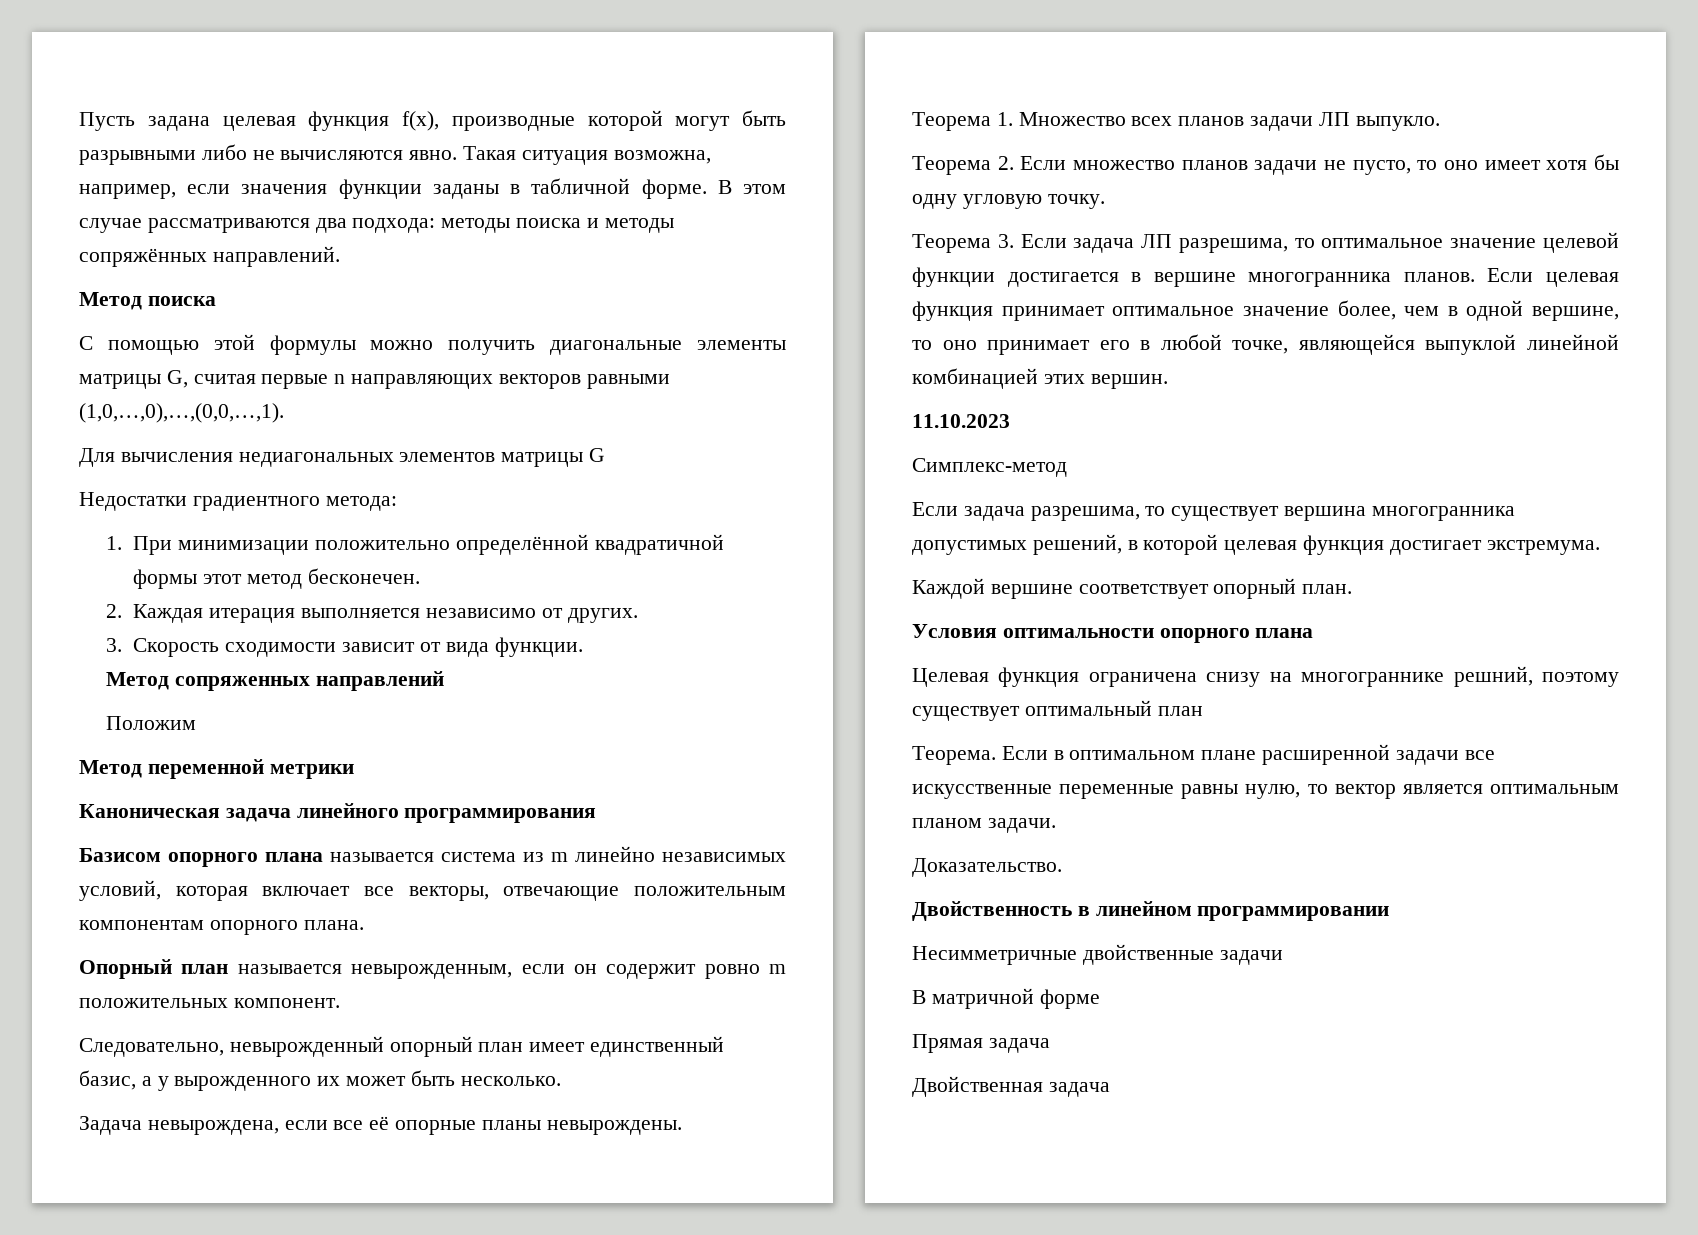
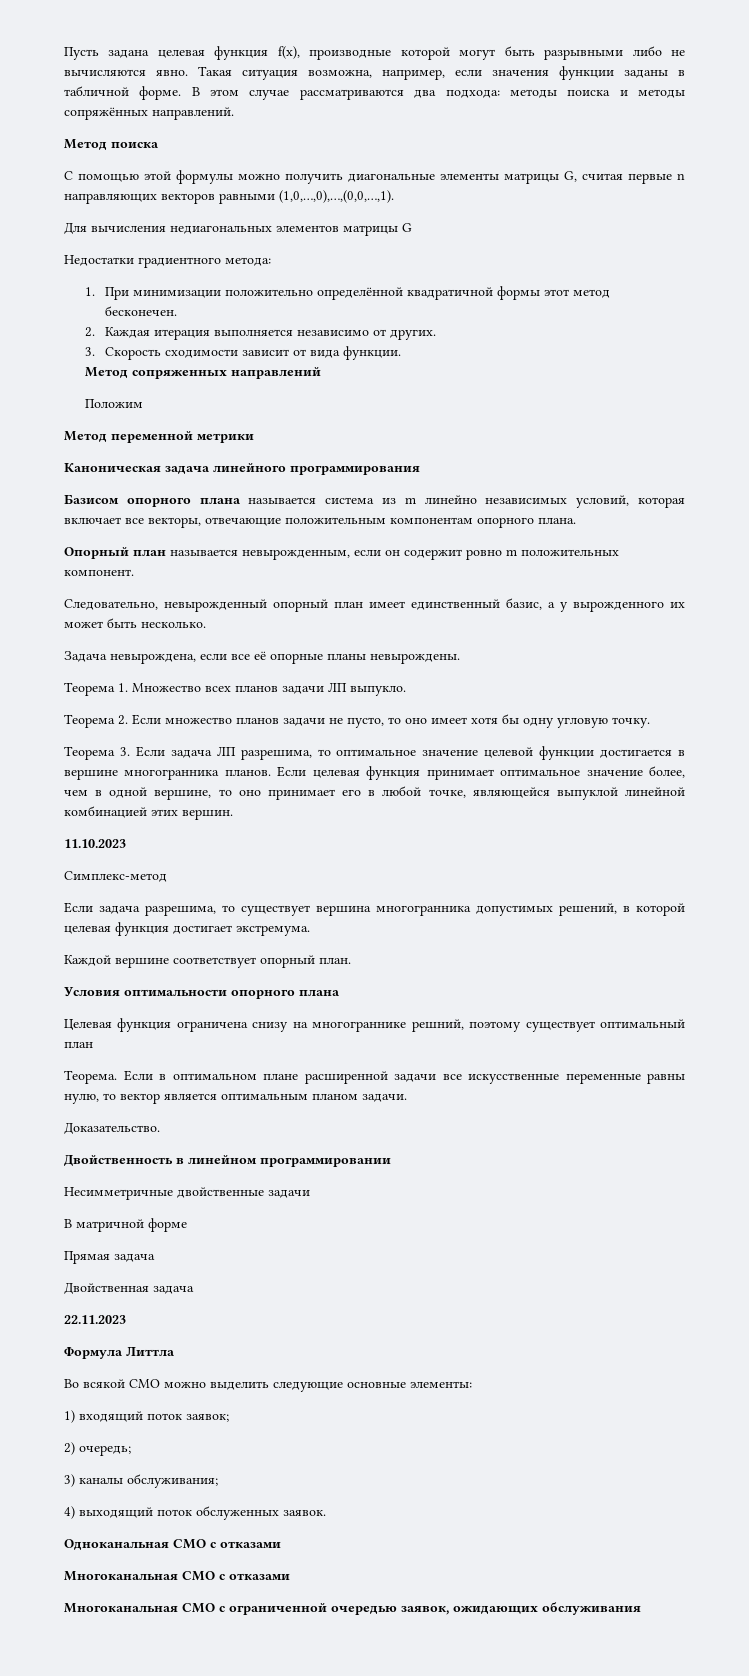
+ 22.11.2023
+ Формула Литтла
+ Во всякой СМО можно выделить следующие основные элементы:
+ 1) входящий поток заявок;
+ 2) очередь;
+ 3) каналы обслуживания;
+ 4) выходящий поток обслуженных заявок.
+ Одноканальная СМО с отказами
+ Многоканальная СМО с отказами
+ Многоканальная СМО с ограниченной очередью заявок, ожидающих обслуживания

